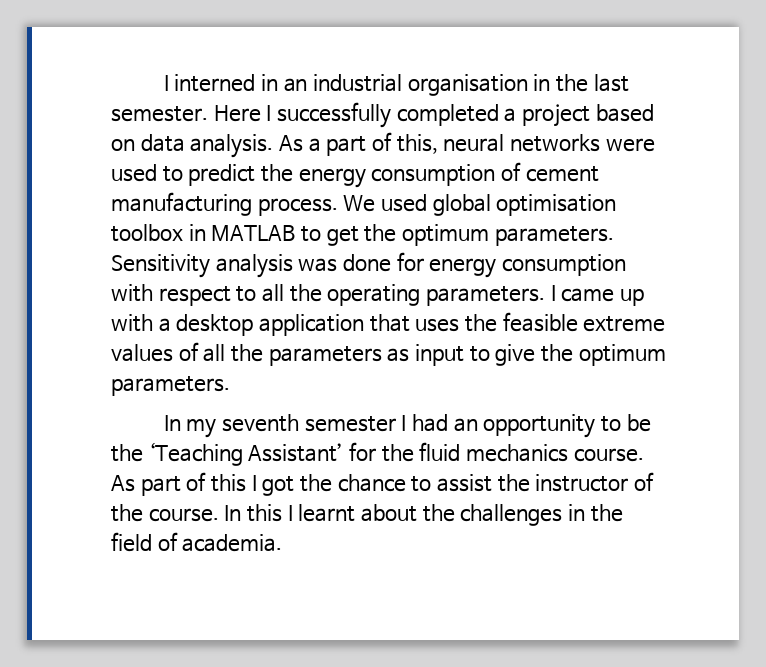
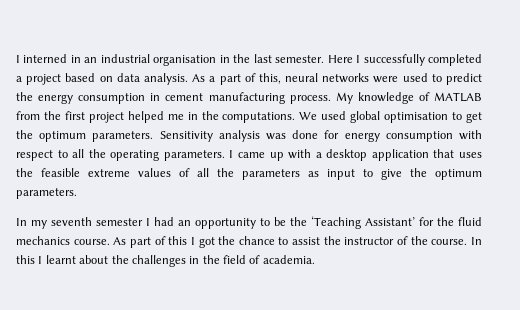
- As a part of this, neural networks were used to predict the energy consumption of cement manufacturing process.
+ As a part of this, neural networks were used to predict the energy consumption in cement manufacturing process.
+ My knowledge of MATLAB from the first project helped me in the computations.
- We used global optimisation toolbox in MATLAB to get the optimum parameters.
+ We used global optimisation to get the optimum parameters.

